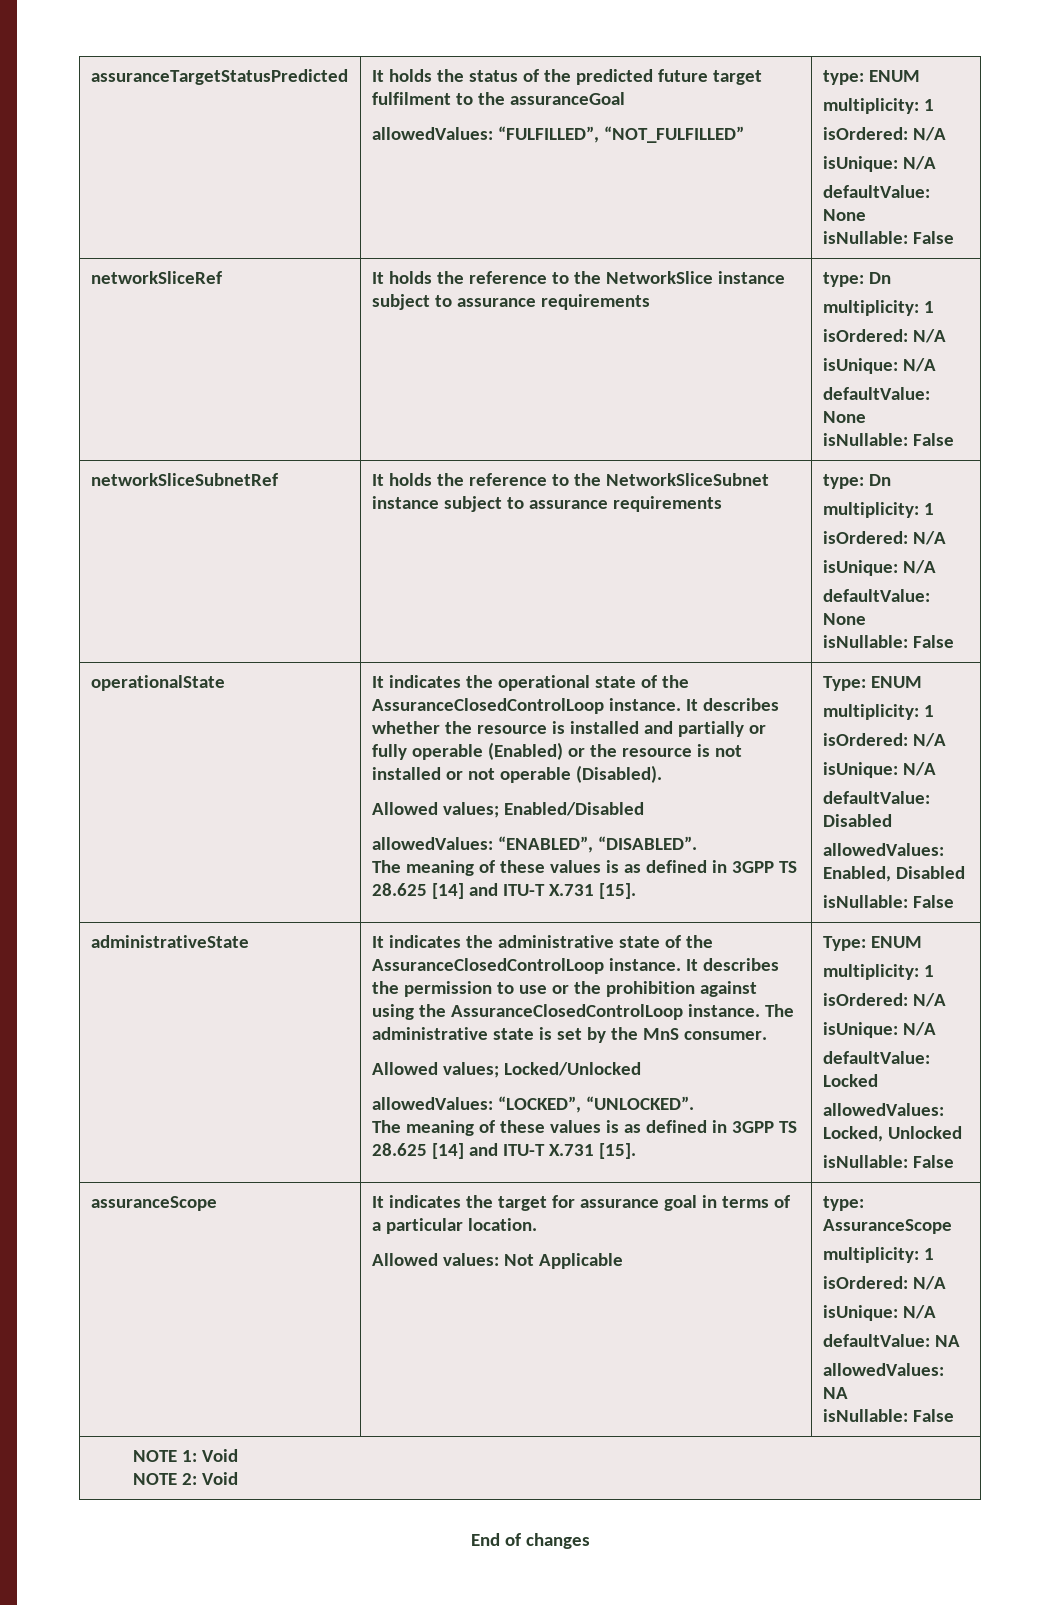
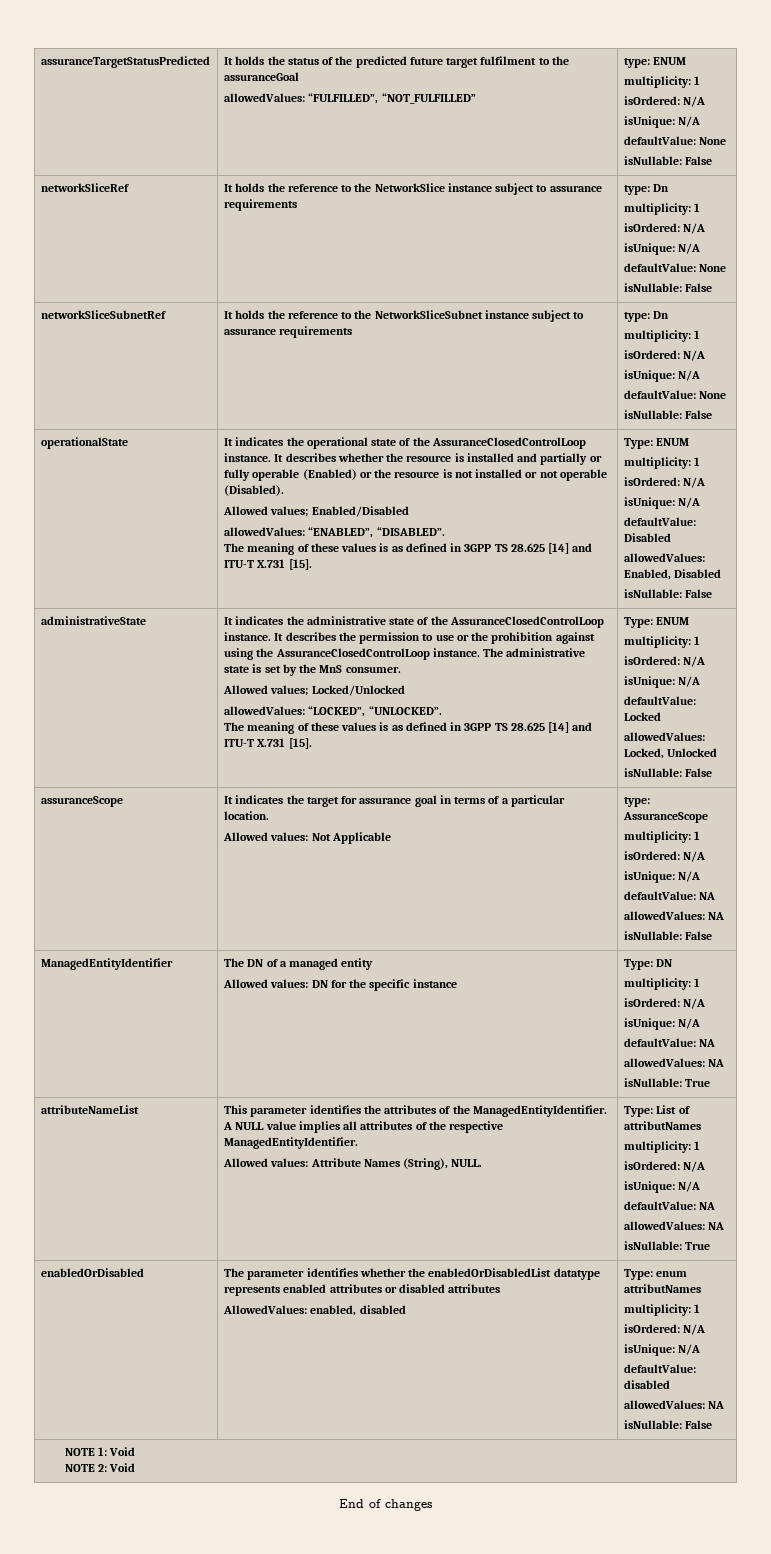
+ ManagedEntityIdentifier | The DN of a managed entity
+ Allowed values: DN for the specific instance | Type: DN
+ multiplicity: 1
+ isOrdered: N/A
+ isUnique: N/A
+ defaultValue: NA
+ allowedValues: NA
+ isNullable: True
+ attributeNameList | This parameter identifies the attributes of the ManagedEntityIdentifier. A NULL value implies all attributes of the respective ManagedEntityIdentifier.
+ Allowed values: Attribute Names (String), NULL. | Type: List of attributNames
+ multiplicity: 1
+ isOrdered: N/A
+ isUnique: N/A
+ defaultValue: NA
+ allowedValues: NA
+ isNullable: True
+ enabledOrDisabled | The parameter identifies whether the enabledOrDisabledList datatype represents enabled attributes or disabled attributes
+ AllowedValues: enabled, disabled | Type: enum attributNames
+ multiplicity: 1
+ isOrdered: N/A
+ isUnique: N/A
+ defaultValue: disabled
+ allowedValues: NA
+ isNullable: False

